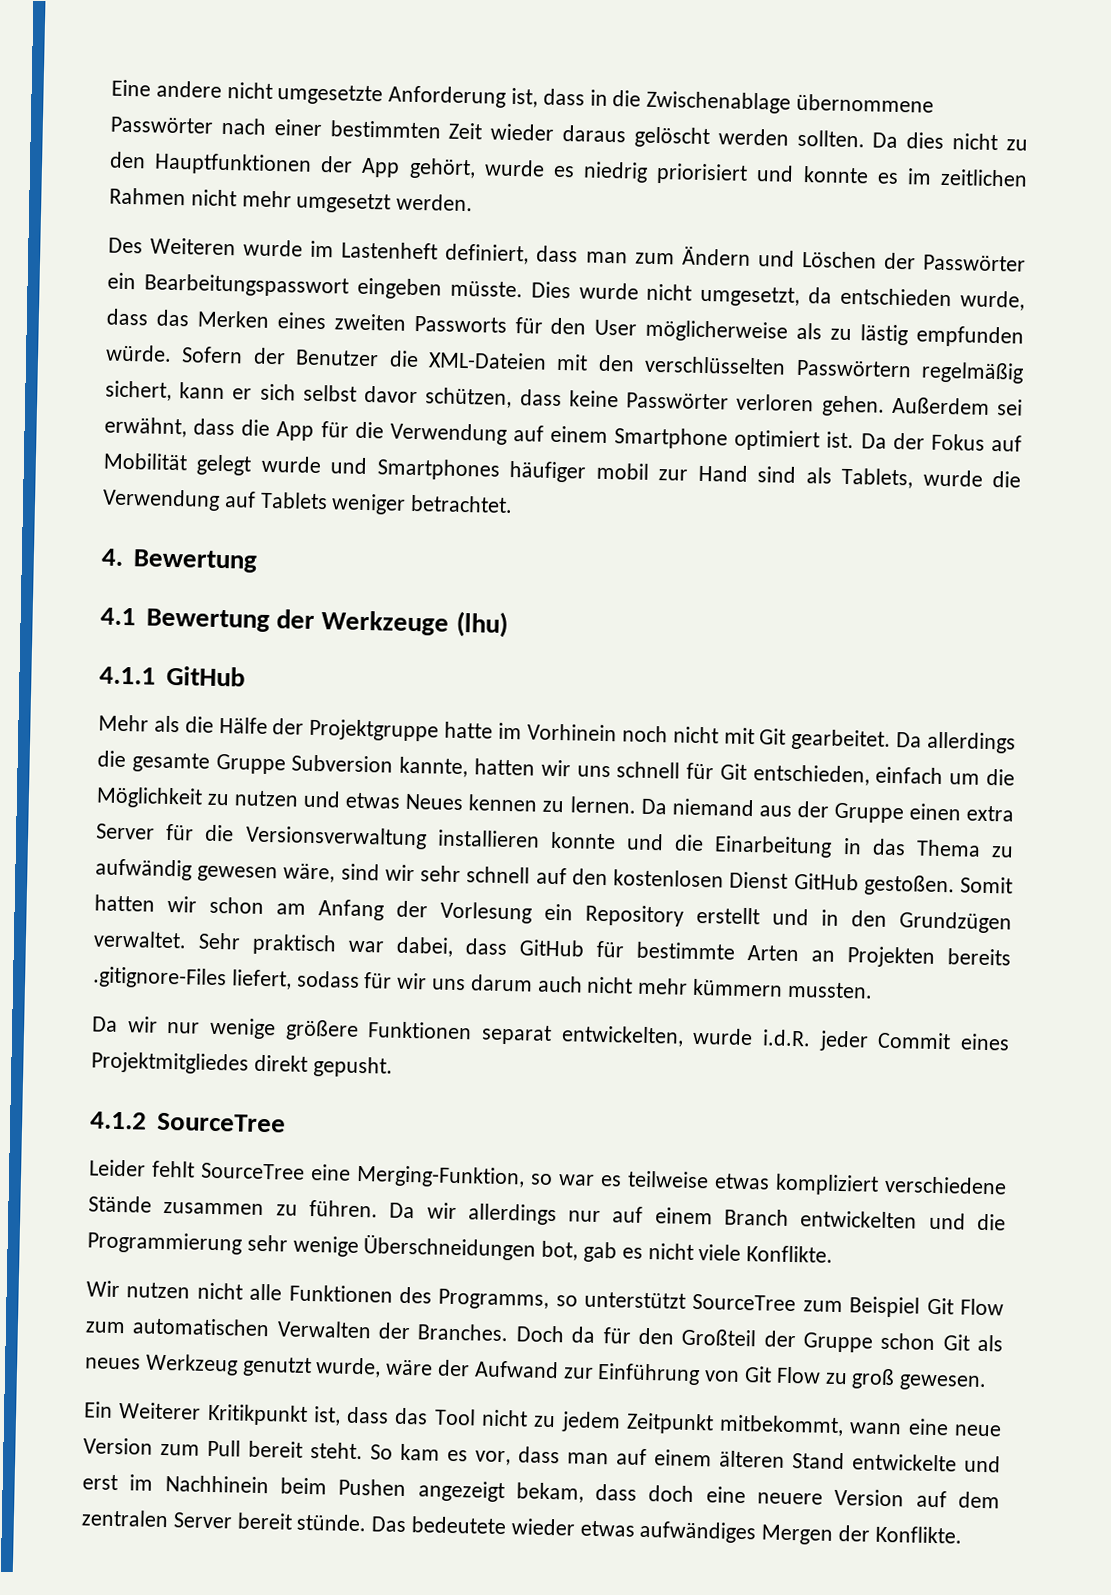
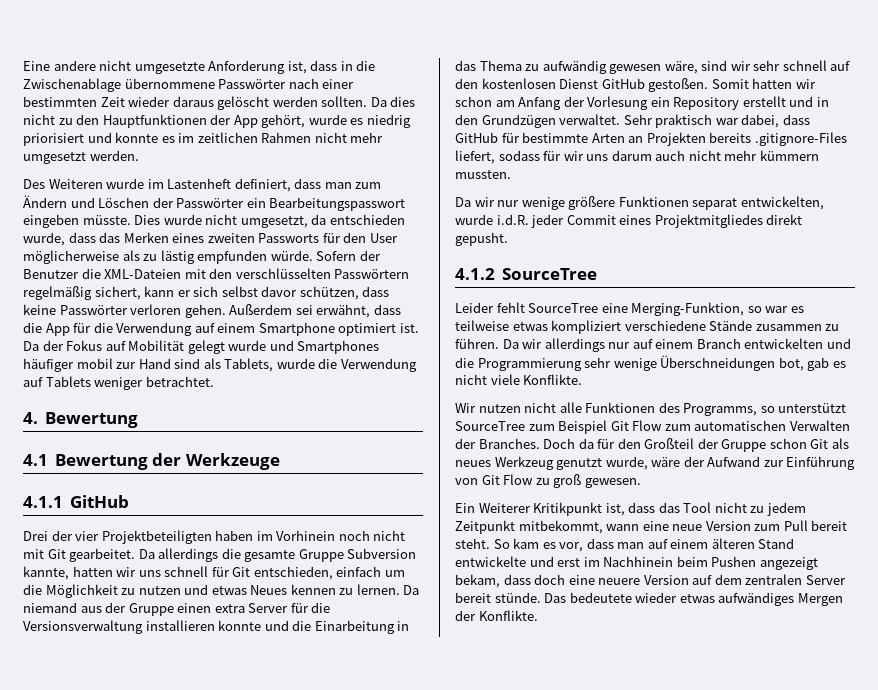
- 4.1 Bewertung der Werkzeuge (lhu)
+ 4.1 Bewertung der Werkzeuge
- Mehr als die Hälfe der Projektgruppe hatte im Vorhinein noch nicht mit Git gearbeitet.
+ Drei der vier Projektbeteiligten haben im Vorhinein noch nicht mit Git gearbeitet.

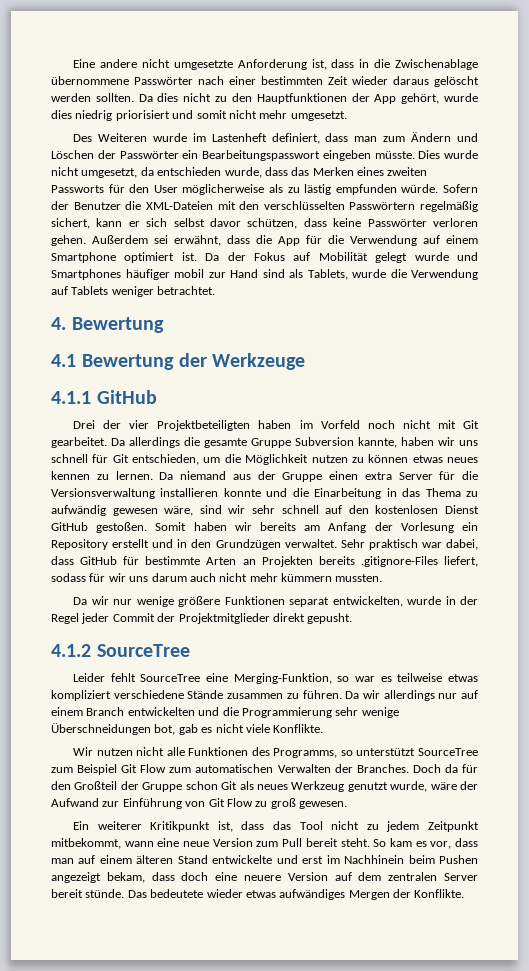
- Da dies nicht zu den Hauptfunktionen der App gehört, wurde es niedrig priorisiert und konnte es im zeitlichen Rahmen nicht mehr umgesetzt werden.
+ Da dies nicht zu den Hauptfunktionen der App gehört, wurde dies niedrig priorisiert und somit nicht mehr umgesetzt.
- Drei der vier Projektbeteiligten haben im Vorhinein noch nicht mit Git gearbeitet.
+ Drei der vier Projektbeteiligten haben im Vorfeld noch nicht mit Git gearbeitet.
- Da allerdings die gesamte Gruppe Subversion kannte, hatten wir uns schnell für Git entschieden, einfach um die Möglichkeit zu nutzen und etwas Neues kennen zu lernen.
+ Da allerdings die gesamte Gruppe Subversion kannte, haben wir uns schnell für Git entschieden, um die Möglichkeit nutzen zu können etwas neues kennen zu lernen.
- Somit hatten wir schon am Anfang der Vorlesung ein Repository erstellt und in den Grundzügen verwaltet.
+ Somit haben wir bereits am Anfang der Vorlesung ein Repository erstellt und in den Grundzügen verwaltet.
- Da wir nur wenige größere Funktionen separat entwickelten, wurde i.d.R. jeder Commit eines Projektmitgliedes direkt gepusht.
+ Da wir nur wenige größere Funktionen separat entwickelten, wurde in der Regel jeder Commit der Projektmitglieder direkt gepusht.
- Ein Weiterer Kritikpunkt ist, dass das Tool nicht zu jedem Zeitpunkt mitbekommt, wann eine neue Version zum Pull bereit steht.
+ Ein weiterer Kritikpunkt ist, dass das Tool nicht zu jedem Zeitpunkt mitbekommt, wann eine neue Version zum Pull bereit steht.

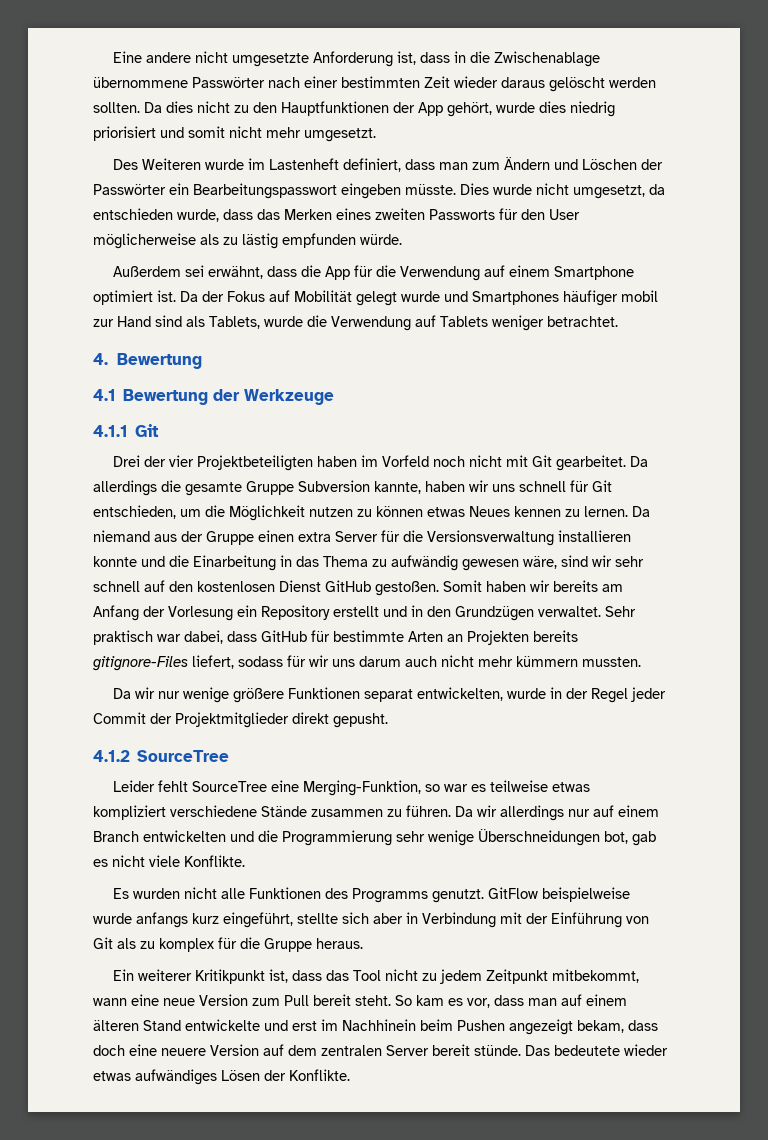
- Dies wurde nicht umgesetzt, da entschieden wurde, dass das Merken eines zweiten Passworts für den User möglicherweise als zu lästig empfunden würde. Sofern der Benutzer die XML-Dateien mit den verschlüsselten Passwörtern regelmäßig sichert, kann er sich selbst davor schützen, dass keine Passwörter verloren gehen. Außerdem sei erwähnt, dass die App für die Verwendung auf einem Smartphone optimiert ist.
+ Dies wurde nicht umgesetzt, da entschieden wurde, dass das Merken eines zweiten Passworts für den User möglicherweise als zu lästig empfunden würde.
+ Außerdem sei erwähnt, dass die App für die Verwendung auf einem Smartphone optimiert ist.
- 4.1.1 GitHub
+ 4.1.1 Git
- Da allerdings die gesamte Gruppe Subversion kannte, haben wir uns schnell für Git entschieden, um die Möglichkeit nutzen zu können etwas neues kennen zu lernen.
+ Da allerdings die gesamte Gruppe Subversion kannte, haben wir uns schnell für Git entschieden, um die Möglichkeit nutzen zu können etwas Neues kennen zu lernen.
- Sehr praktisch war dabei, dass GitHub für bestimmte Arten an Projekten bereits .gitignore-Files liefert, sodass für wir uns darum auch nicht mehr kümmern mussten.
+ Sehr praktisch war dabei, dass GitHub für bestimmte Arten an Projekten bereits gitignore-Files liefert, sodass für wir uns darum auch nicht mehr kümmern mussten.
- Wir nutzen nicht alle Funktionen des Programms, so unterstützt SourceTree zum Beispiel Git Flow zum automatischen Verwalten der Branches. Doch da für den Großteil der Gruppe schon Git als neues Werkzeug genutzt wurde, wäre der Aufwand zur Einführung von Git Flow zu groß gewesen.
+ Es wurden nicht alle Funktionen des Programms genutzt. GitFlow beispielweise wurde anfangs kurz eingeführt, stellte sich aber in Verbindung mit der Einführung von Git als zu komplex für die Gruppe heraus.
- Das bedeutete wieder etwas aufwändiges Mergen der Konflikte.
+ Das bedeutete wieder etwas aufwändiges Lösen der Konflikte.

